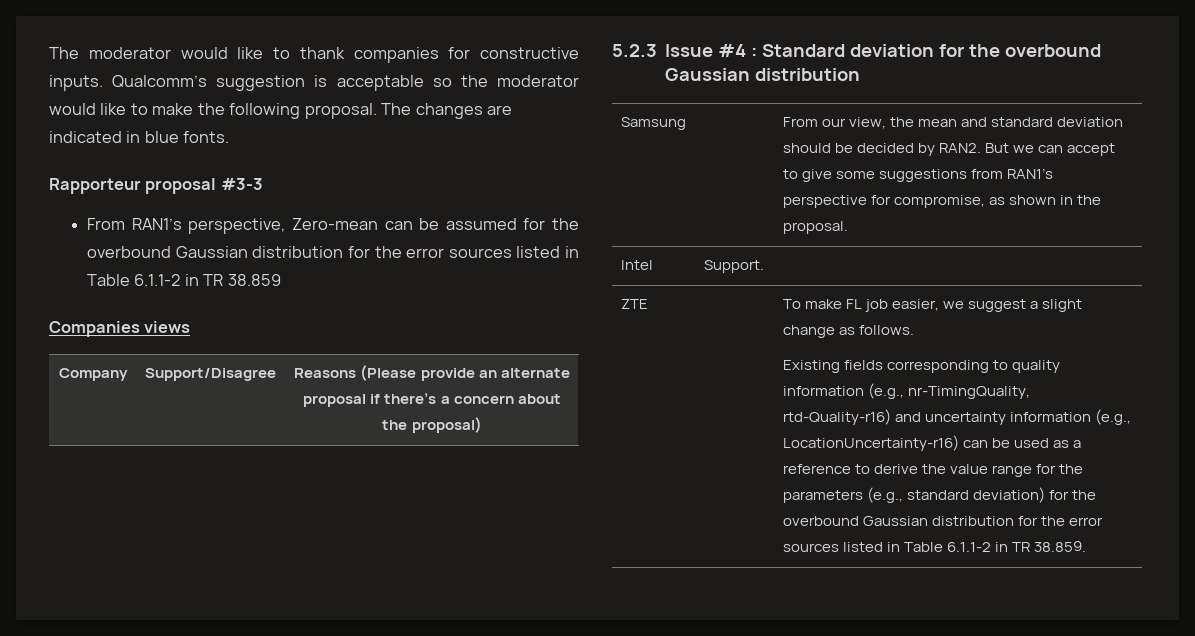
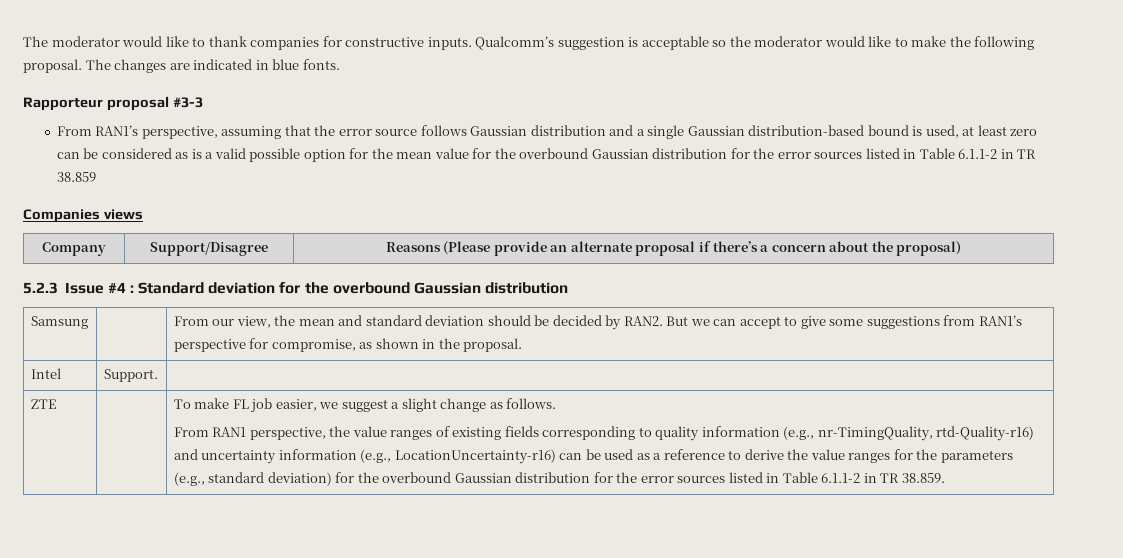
- From RAN1’s perspective, Zero-mean can be assumed for the overbound Gaussian distribution for the error sources listed in Table 6.1.1-2 in TR 38.859
+ From RAN1’s perspective, assuming that the error source follows Gaussian distribution and a single Gaussian distribution-based bound is used, at least zero can be considered as is a valid possible option for the mean value for the overbound Gaussian distribution for the error sources listed in Table 6.1.1-2 in TR 38.859
- Existing fields corresponding to quality information (e.g., nr-TimingQuality, rtd-Quality-r16) and uncertainty information (e.g., LocationUncertainty-r16) can be used as a reference to derive the value range for the parameters (e.g., standard deviation) for the overbound Gaussian distribution for the error sources listed in Table 6.1.1-2 in TR 38.859.
+ From RAN1 perspective, the value ranges of existing fields corresponding to quality information (e.g., nr-TimingQuality, rtd-Quality-r16) and uncertainty information (e.g., LocationUncertainty-r16) can be used as a reference to derive the value ranges for the parameters (e.g., standard deviation) for the overbound Gaussian distribution for the error sources listed in Table 6.1.1-2 in TR 38.859.

